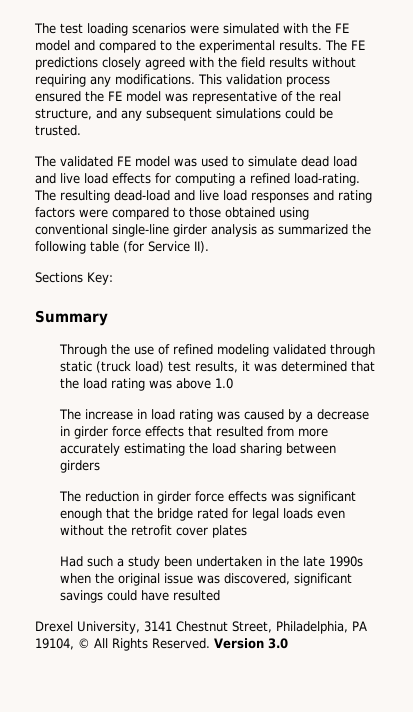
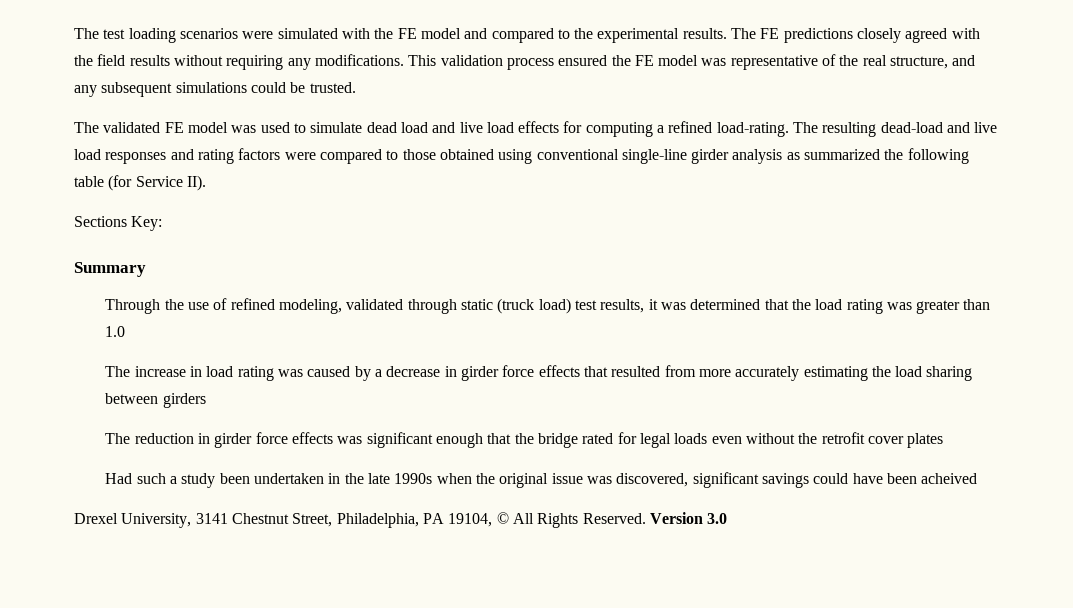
- Through the use of refined modeling validated through static (truck load) test results, it was determined that the load rating was above 1.0
+ Through the use of refined modeling, validated through static (truck load) test results, it was determined that the load rating was greater than 1.0
- Had such a study been undertaken in the late 1990s when the original issue was discovered, significant savings could have resulted
+ Had such a study been undertaken in the late 1990s when the original issue was discovered, significant savings could have been acheived

